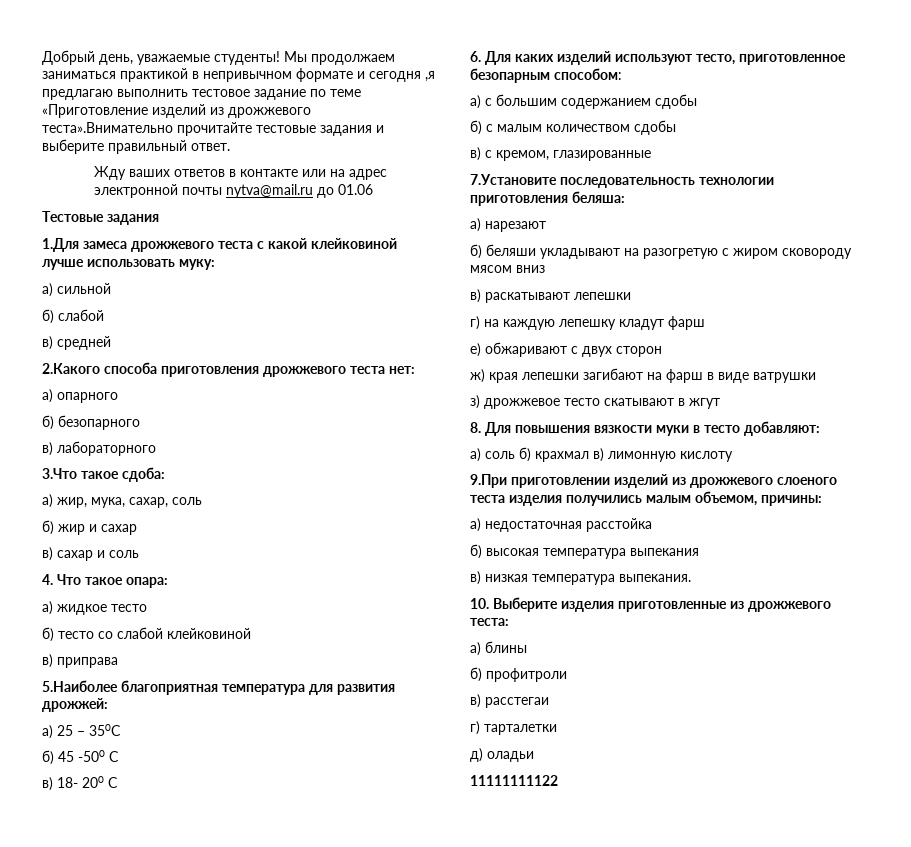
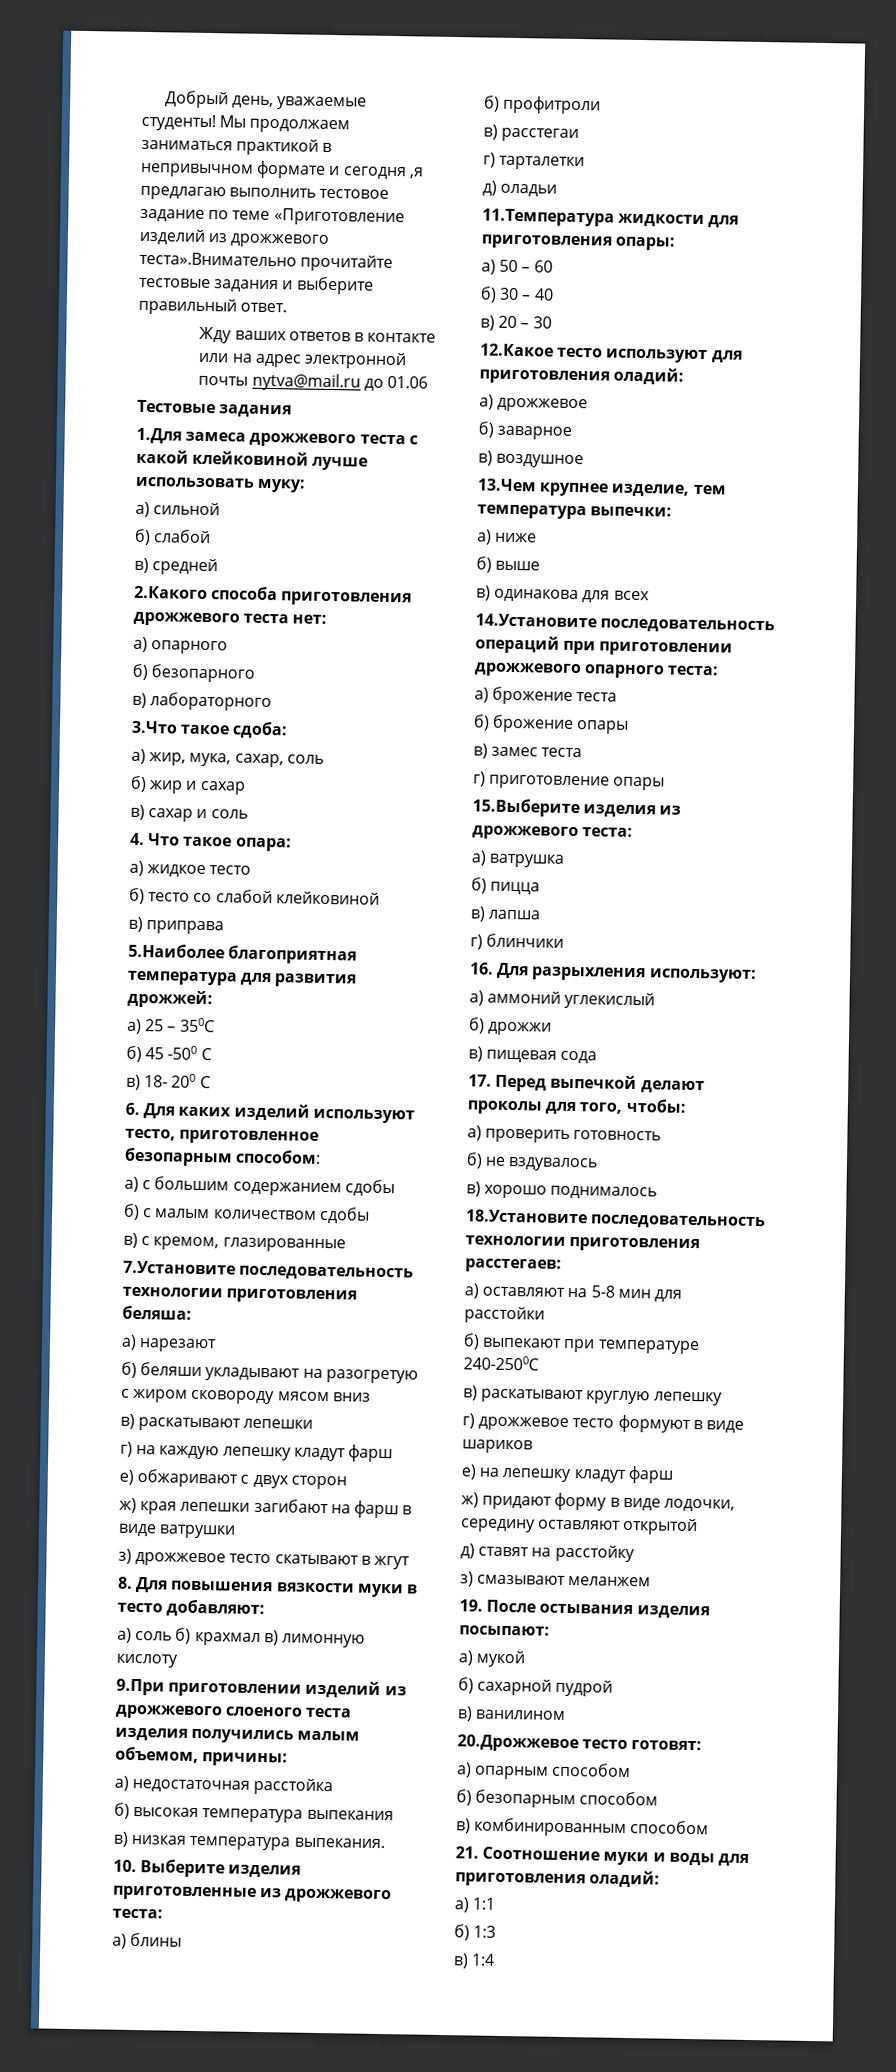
- 11111111122
+ 11.Температура жидкости для приготовления опары:
+ а) 50 – 60
+ б) 30 – 40
+ в) 20 – 30
+ 12.Какое тесто используют для приготовления оладий:
+ а) дрожжевое
+ б) заварное
+ в) воздушное
+ 13.Чем крупнее изделие, тем температура выпечки:
+ а) ниже
+ б) выше
+ в) одинакова для всех
+ 14.Установите последовательность операций при приготовлении дрожжевого опарного теста:
+ а) брожение теста
+ б) брожение опары
+ в) замес теста
+ г) приготовление опары
+ 15.Выберите изделия из дрожжевого теста:
+ а) ватрушка
+ б) пицца
+ в) лапша
+ г) блинчики
+ 16. Для разрыхления используют:
+ а) аммоний углекислый
+ б) дрожжи
+ в) пищевая сода
+ 17. Перед выпечкой делают проколы для того, чтобы:
+ а) проверить готовность
+ б) не вздувалось
+ в) хорошо поднималось
+ 18.Установите последовательность технологии приготовления расстегаев:
+ а) оставляют на 5-8 мин для расстойки
+ б) выпекают при температуре 240-2500С
+ в) раскатывают круглую лепешку
+ г) дрожжевое тесто формуют в виде шариков
+ е) на лепешку кладут фарш
+ ж) придают форму в виде лодочки, середину оставляют открытой
+ д) ставят на расстойку
+ з) смазывают меланжем
+ 19. После остывания изделия посыпают:
+ а) мукой
+ б) сахарной пудрой
+ в) ванилином
+ 20.Дрожжевое тесто готовят:
+ а) опарным способом
+ б) безопарным способом
+ в) комбинированным способом
+ 21. Соотношение муки и воды для приготовления оладий:
+ а) 1:1
+ б) 1:3
+ в) 1:4

